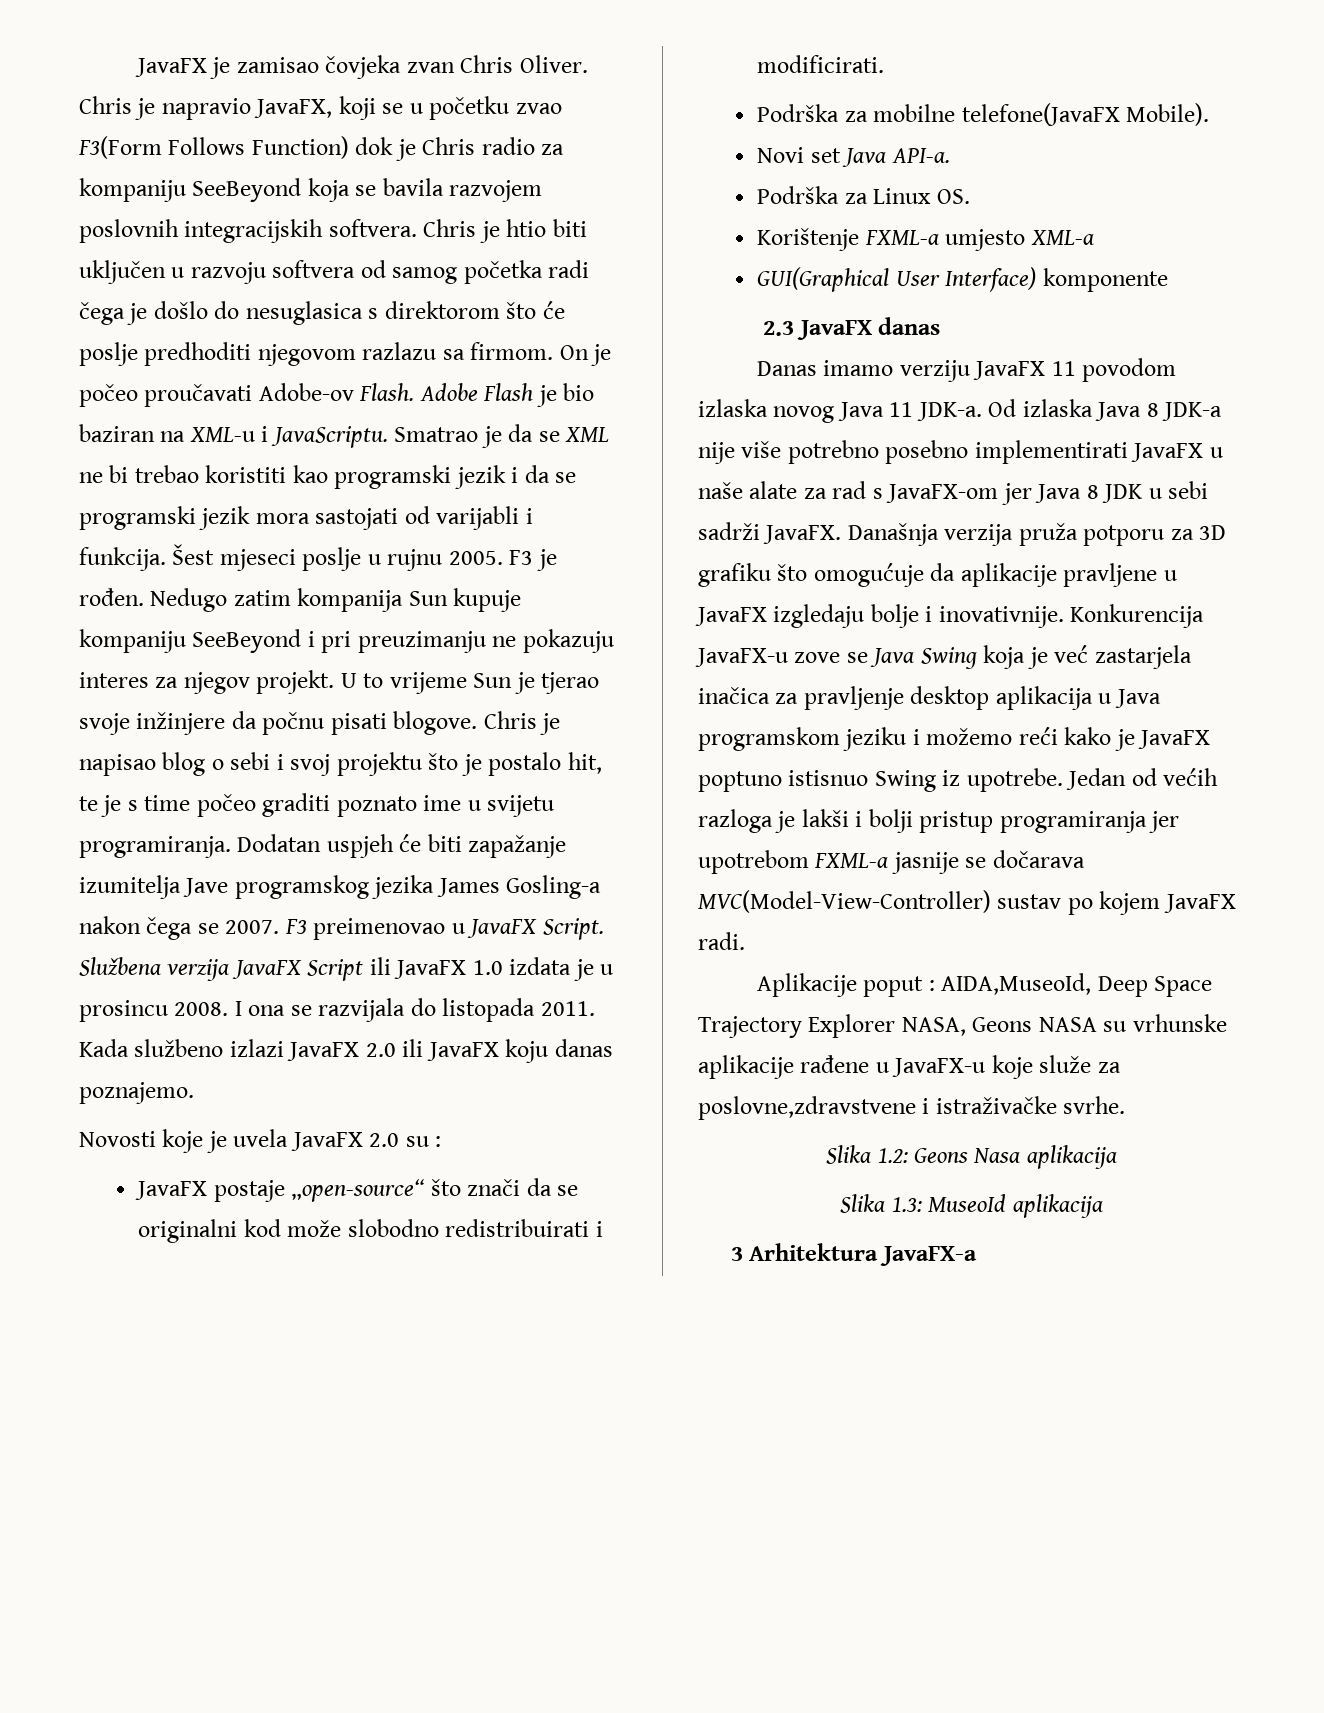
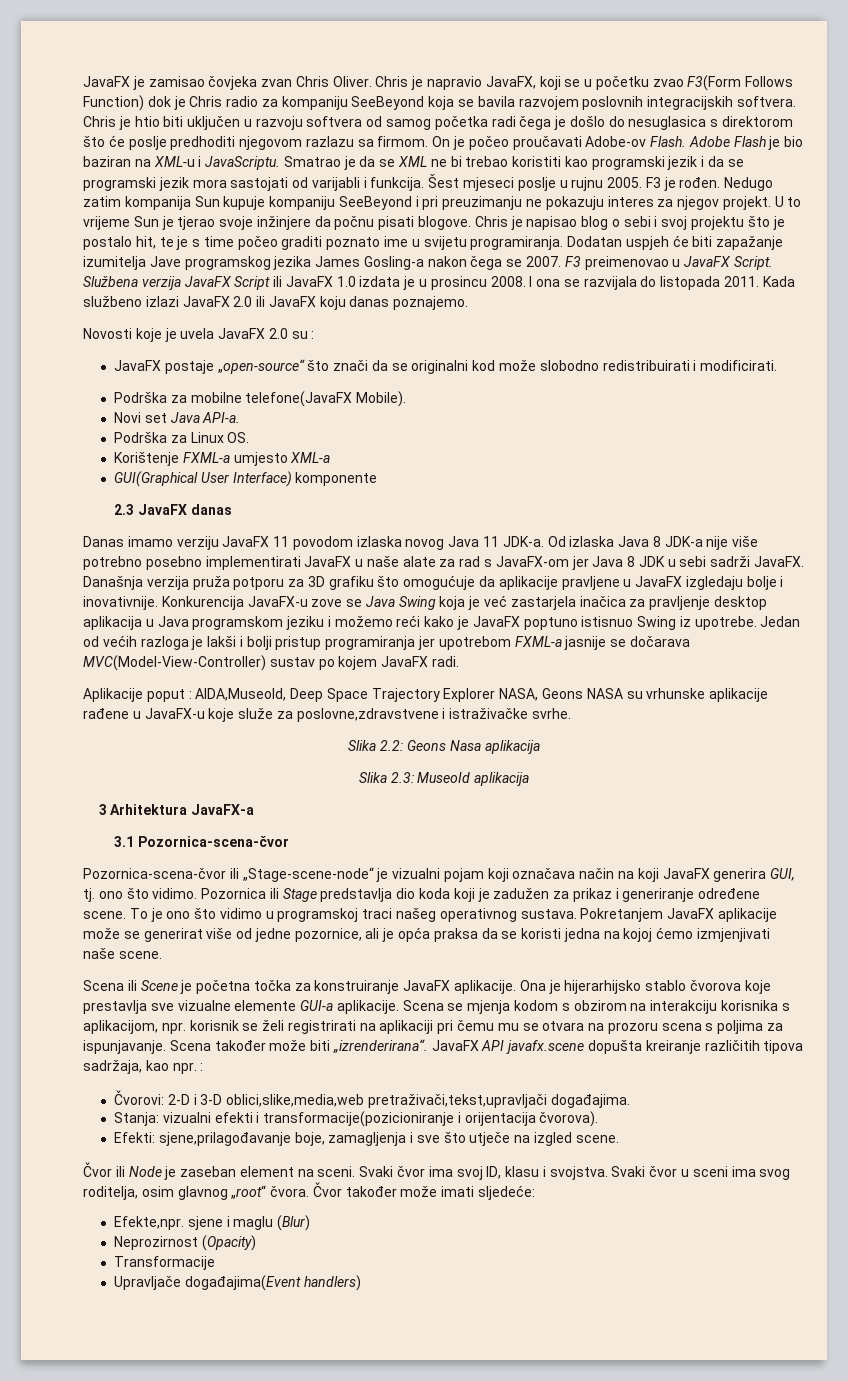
- Slika 1.2: Geons Nasa aplikacija
+ Slika 2.2: Geons Nasa aplikacija
- Slika 1.3: MuseoId aplikacija
+ Slika 2.3: MuseoId aplikacija
+ 3.1 Pozornica-scena-čvor
+ Pozornica-scena-čvor ili „Stage-scene-node“ je vizualni pojam koji označava način na koji JavaFX generira GUI, tj. ono što vidimo. Pozornica ili Stage predstavlja dio koda koji je zadužen za prikaz i generiranje određene scene. To je ono što vidimo u programskoj traci našeg operativnog sustava. Pokretanjem JavaFX aplikacije može se generirat više od jedne pozornice, ali je opća praksa da se koristi jedna na kojoj ćemo izmjenjivati naše scene.
+ Scena ili Scene je početna točka za konstruiranje JavaFX aplikacije. Ona je hijerarhijsko stablo čvorova koje prestavlja sve vizualne elemente GUI-a aplikacije. Scena se mjenja kodom s obzirom na interakciju korisnika s aplikacijom, npr. korisnik se želi registrirati na aplikaciji pri čemu mu se otvara na prozoru scena s poljima za ispunjavanje. Scena također može biti „izrenderirana“. JavaFX API javafx.scene dopušta kreiranje različitih tipova sadržaja, kao npr. :
+ Čvorovi: 2-D i 3-D oblici,slike,media,web pretraživači,tekst,upravljači događajima.
+ Stanja: vizualni efekti i transformacije(pozicioniranje i orijentacija čvorova).
+ Efekti: sjene,prilagođavanje boje, zamagljenja i sve što utječe na izgled scene.
+ Čvor ili Node je zaseban element na sceni. Svaki čvor ima svoj ID, klasu i svojstva. Svaki čvor u sceni ima svog roditelja, osim glavnog „root“ čvora. Čvor također može imati sljedeće:
+ Efekte,npr. sjene i maglu (Blur)
+ Neprozirnost (Opacity)
+ Transformacije
+ Upravljače događajima(Event handlers)

